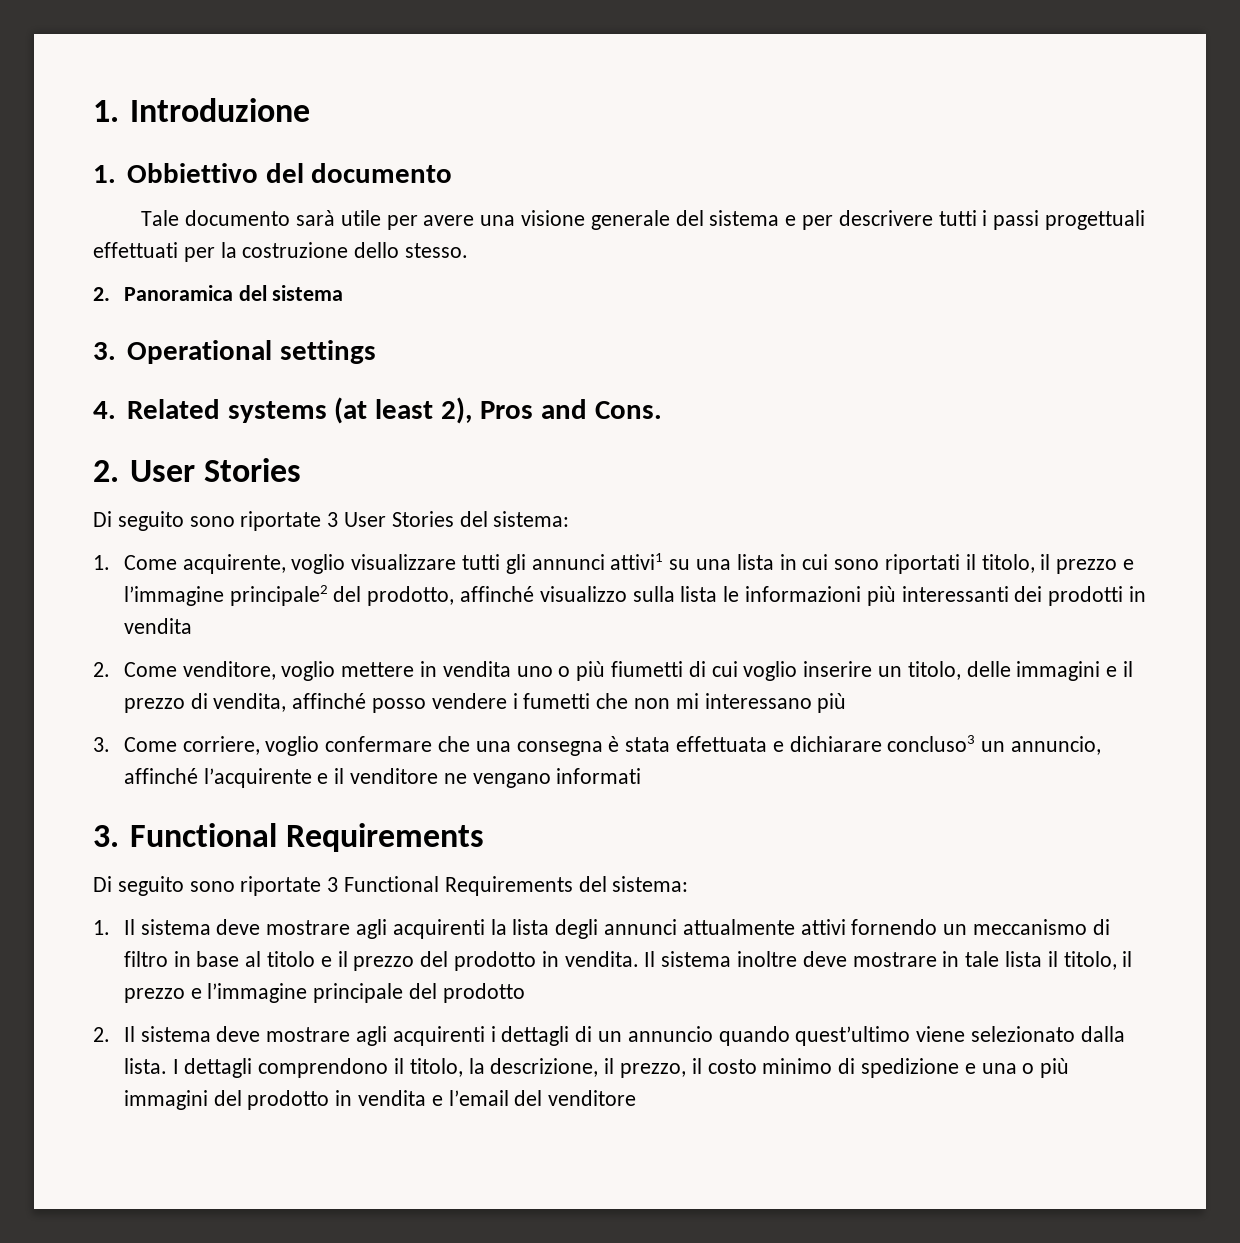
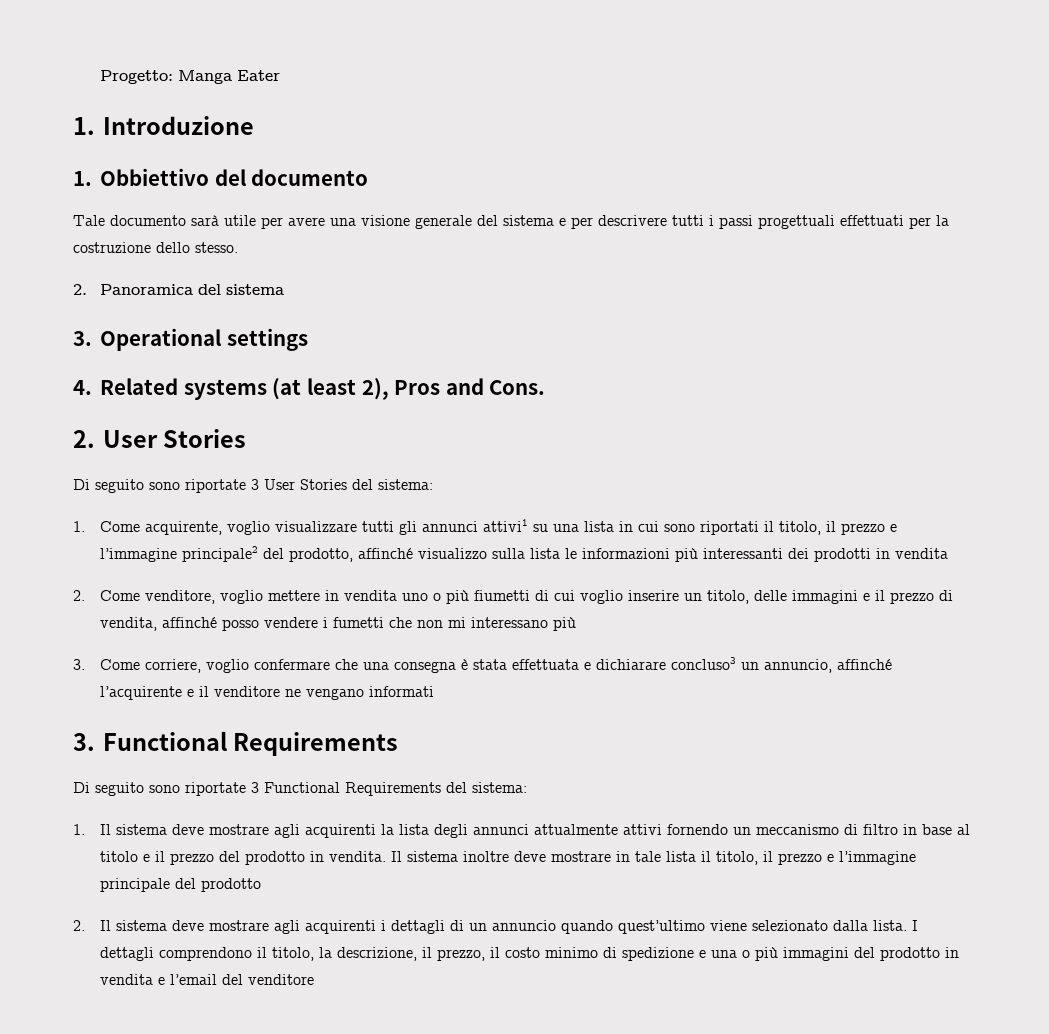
+ Progetto: Manga Eater

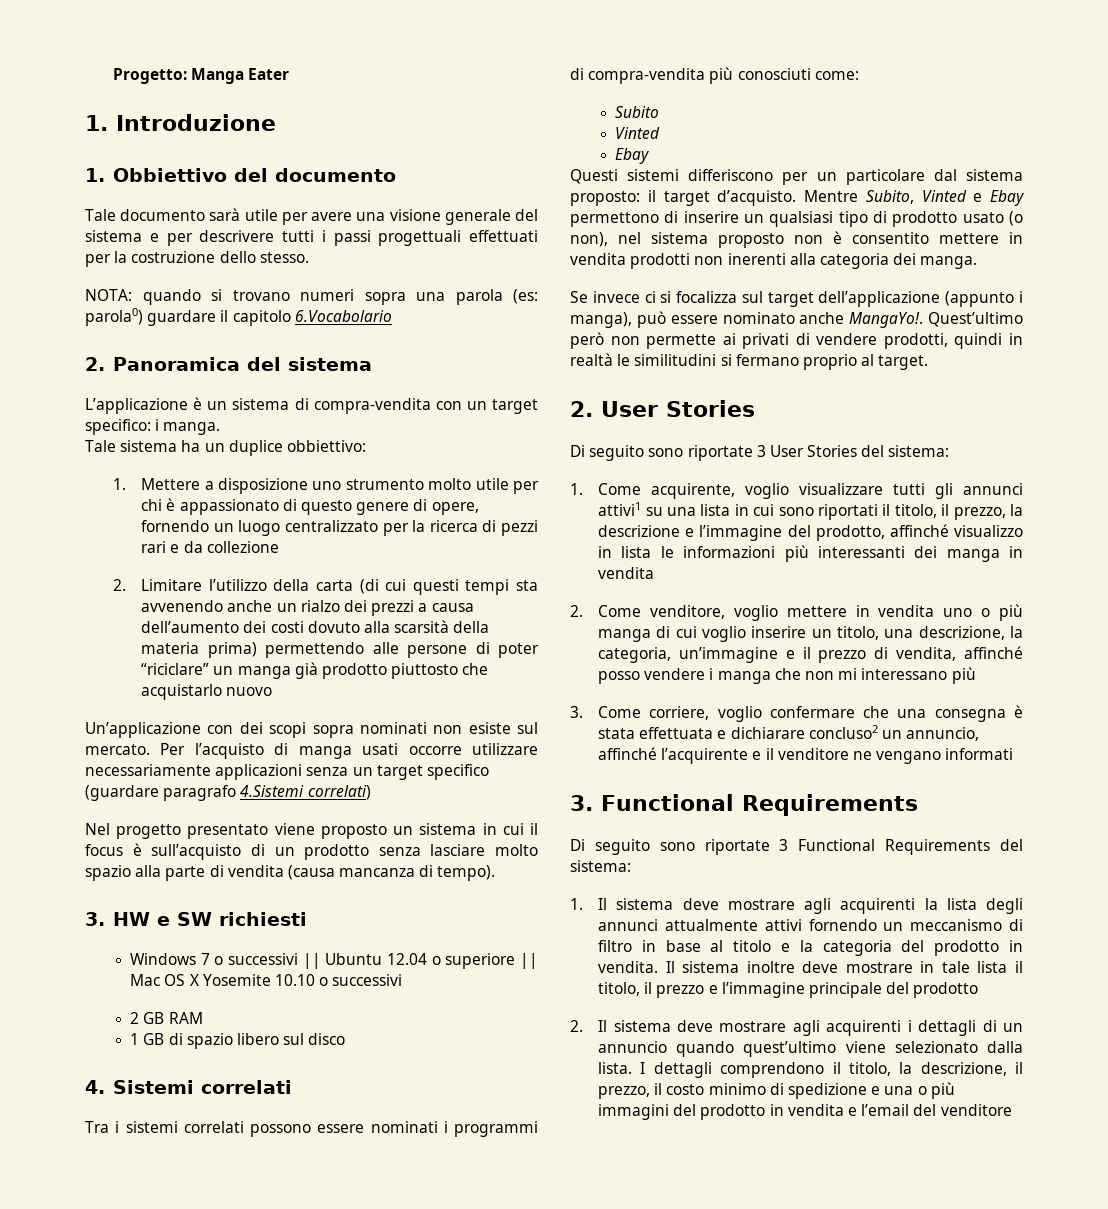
+ NOTA: quando si trovano numeri sopra una parola (es: parola0) guardare il capitolo 6.Vocabolario
  2. Panoramica del sistema
- 3. Operational settings
- 4. Related systems (at least 2), Pros and Cons.
+ L’applicazione è un sistema di compra-vendita con un target specifico: i manga.
+ Tale sistema ha un duplice obbiettivo:
+ 1. Mettere a disposizione uno strumento molto utile per chi è appassionato di questo genere di opere, fornendo un luogo centralizzato per la ricerca di pezzi rari e da collezione
+ 2. Limitare l’utilizzo della carta (di cui questi tempi sta avvenendo anche un rialzo dei prezzi a causa dell’aumento dei costi dovuto alla scarsità della materia prima) permettendo alle persone di poter “riciclare” un manga già prodotto piuttosto che acquistarlo nuovo
+ Un’applicazione con dei scopi sopra nominati non esiste sul mercato. Per l’acquisto di manga usati occorre utilizzare necessariamente applicazioni senza un target specifico (guardare paragrafo 4.Sistemi correlati)
+ Nel progetto presentato viene proposto un sistema in cui il focus è sull’acquisto di un prodotto senza lasciare molto spazio alla parte di vendita (causa mancanza di tempo).
+ 3. HW e SW richiesti
+ Windows 7 o successivi || Ubuntu 12.04 o superiore || Mac OS X Yosemite 10.10 o successivi
+ 2 GB RAM
+ 1 GB di spazio libero sul disco
+ 4. Sistemi correlati
+ Tra i sistemi correlati possono essere nominati i programmi di compra-vendita più conosciuti come:
+ Subito
+ Vinted
+ Ebay
+ Questi sistemi differiscono per un particolare dal sistema proposto: il target d’acquisto. Mentre Subito, Vinted e Ebay permettono di inserire un qualsiasi tipo di prodotto usato (o non), nel sistema proposto non è consentito mettere in vendita prodotti non inerenti alla categoria dei manga.
+ Se invece ci si focalizza sul target dell’applicazione (appunto i manga), può essere nominato anche MangaYo!. Quest’ultimo però non permette ai privati di vendere prodotti, quindi in realtà le similitudini si fermano proprio al target.
- 1. Come acquirente, voglio visualizzare tutti gli annunci attivi1 su una lista in cui sono riportati il titolo, il prezzo e l’immagine principale2 del prodotto, affinché visualizzo sulla lista le informazioni più interessanti dei prodotti in vendita
+ 1. Come acquirente, voglio visualizzare tutti gli annunci attivi1 su una lista in cui sono riportati il titolo, il prezzo, la descrizione e l’immagine del prodotto, affinché visualizzo in lista le informazioni più interessanti dei manga in vendita
- 2. Come venditore, voglio mettere in vendita uno o più fiumetti di cui voglio inserire un titolo, delle immagini e il prezzo di vendita, affinché posso vendere i fumetti che non mi interessano più
+ 2. Come venditore, voglio mettere in vendita uno o più manga di cui voglio inserire un titolo, una descrizione, la categoria, un’immagine e il prezzo di vendita, affinché posso vendere i manga che non mi interessano più
- 3. Come corriere, voglio confermare che una consegna è stata effettuata e dichiarare concluso3 un annuncio, affinché l’acquirente e il venditore ne vengano informati
+ 3. Come corriere, voglio confermare che una consegna è stata effettuata e dichiarare concluso2 un annuncio, affinché l’acquirente e il venditore ne vengano informati
- 1. Il sistema deve mostrare agli acquirenti la lista degli annunci attualmente attivi fornendo un meccanismo di filtro in base al titolo e il prezzo del prodotto in vendita.
+ 1. Il sistema deve mostrare agli acquirenti la lista degli annunci attualmente attivi fornendo un meccanismo di filtro in base al titolo e la categoria del prodotto in vendita.

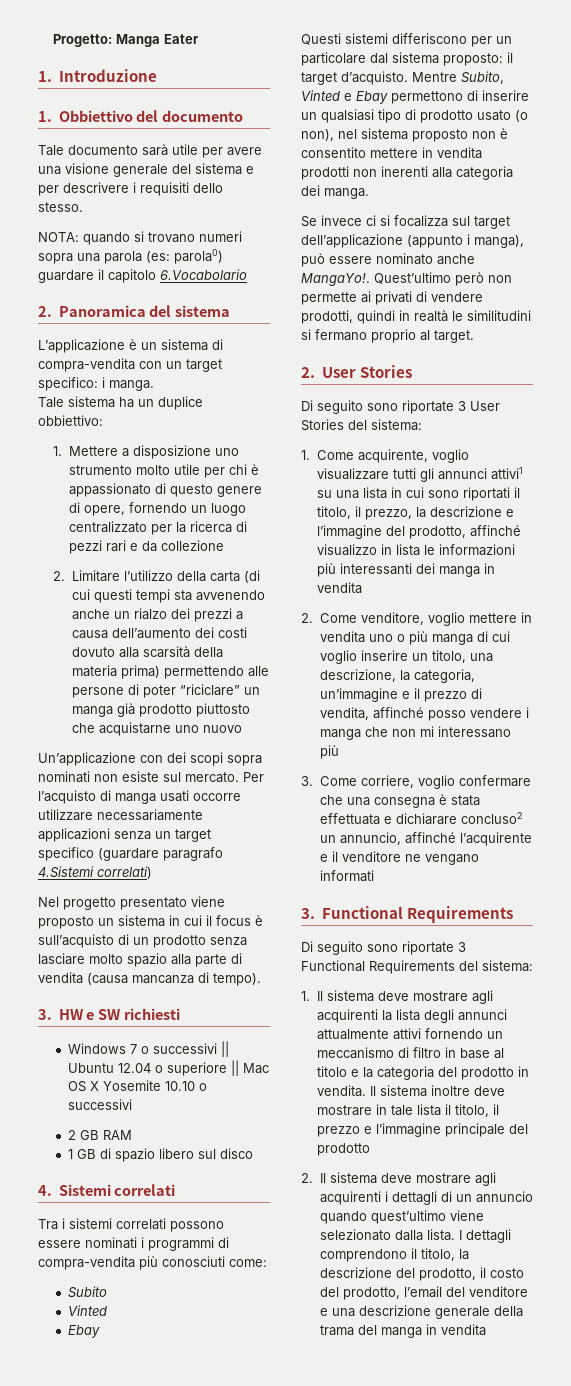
- Tale documento sarà utile per avere una visione generale del sistema e per descrivere tutti i passi progettuali effettuati per la costruzione dello stesso.
+ Tale documento sarà utile per avere una visione generale del sistema e per descrivere i requisiti dello stesso.
- 2. Limitare l’utilizzo della carta (di cui questi tempi sta avvenendo anche un rialzo dei prezzi a causa dell’aumento dei costi dovuto alla scarsità della materia prima) permettendo alle persone di poter “riciclare” un manga già prodotto piuttosto che acquistarlo nuovo
+ 2. Limitare l’utilizzo della carta (di cui questi tempi sta avvenendo anche un rialzo dei prezzi a causa dell’aumento dei costi dovuto alla scarsità della materia prima) permettendo alle persone di poter “riciclare” un manga già prodotto piuttosto che acquistarne uno nuovo
- I dettagli comprendono il titolo, la descrizione, il prezzo, il costo minimo di spedizione e una o più immagini del prodotto in vendita e l’email del venditore
+ I dettagli comprendono il titolo, la descrizione del prodotto, il costo del prodotto, l’email del venditore e una descrizione generale della trama del manga in vendita

